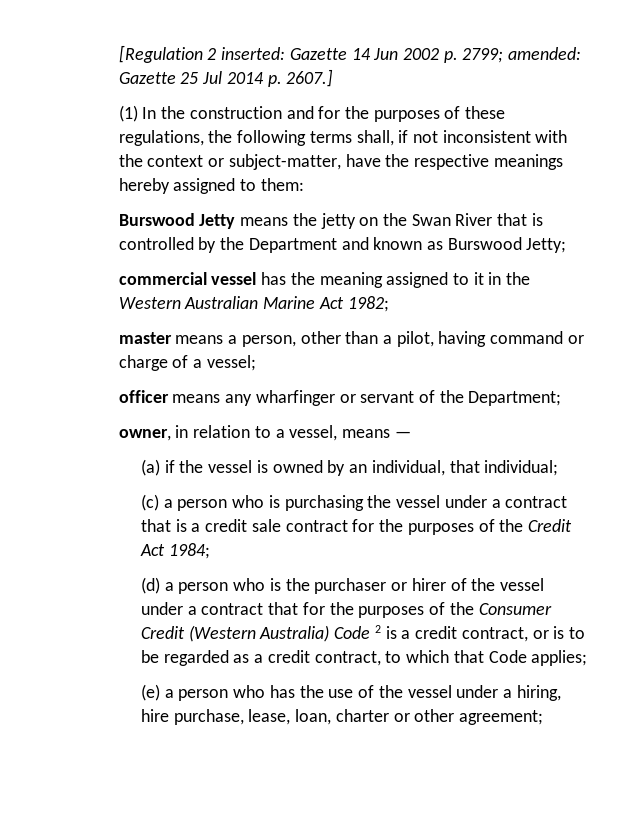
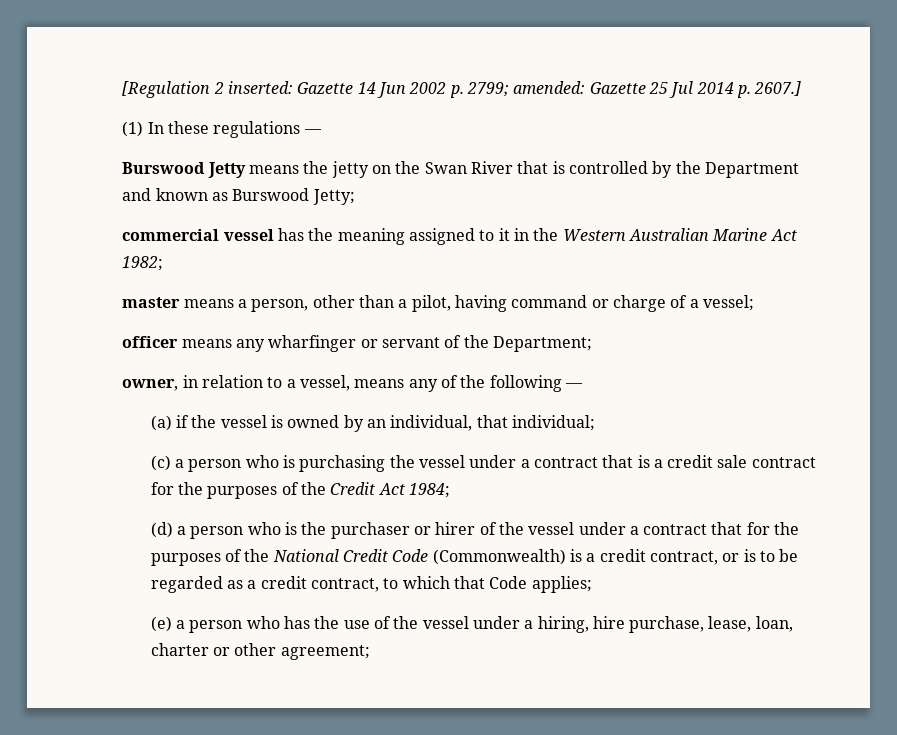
- (1) In the construction and for the purposes of these regulations, the following terms shall, if not inconsistent with the context or subject-matter, have the respective meanings hereby assigned to them:
+ (1) In these regulations —
- owner, in relation to a vessel, means —
+ owner, in relation to a vessel, means any of the following —
- (d) a person who is the purchaser or hirer of the vessel under a contract that for the purposes of the Consumer Credit (Western Australia) Code 2 is a credit contract, or is to be regarded as a credit contract, to which that Code applies;
+ (d) a person who is the purchaser or hirer of the vessel under a contract that for the purposes of the National Credit Code (Commonwealth) is a credit contract, or is to be regarded as a credit contract, to which that Code applies;

